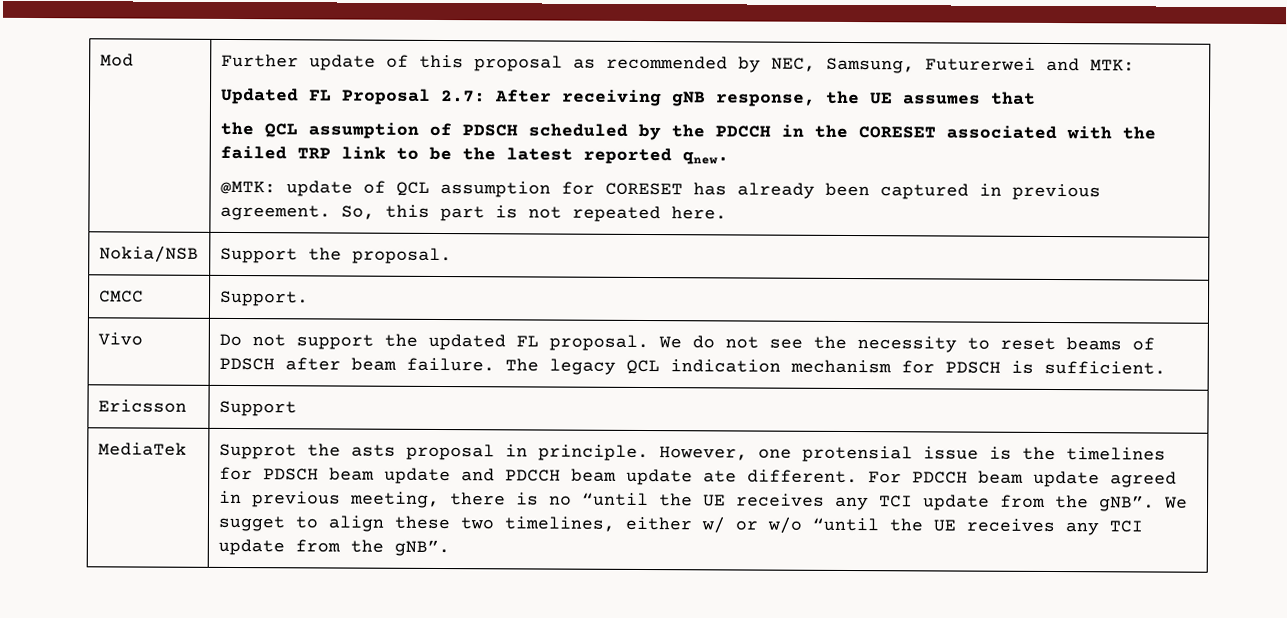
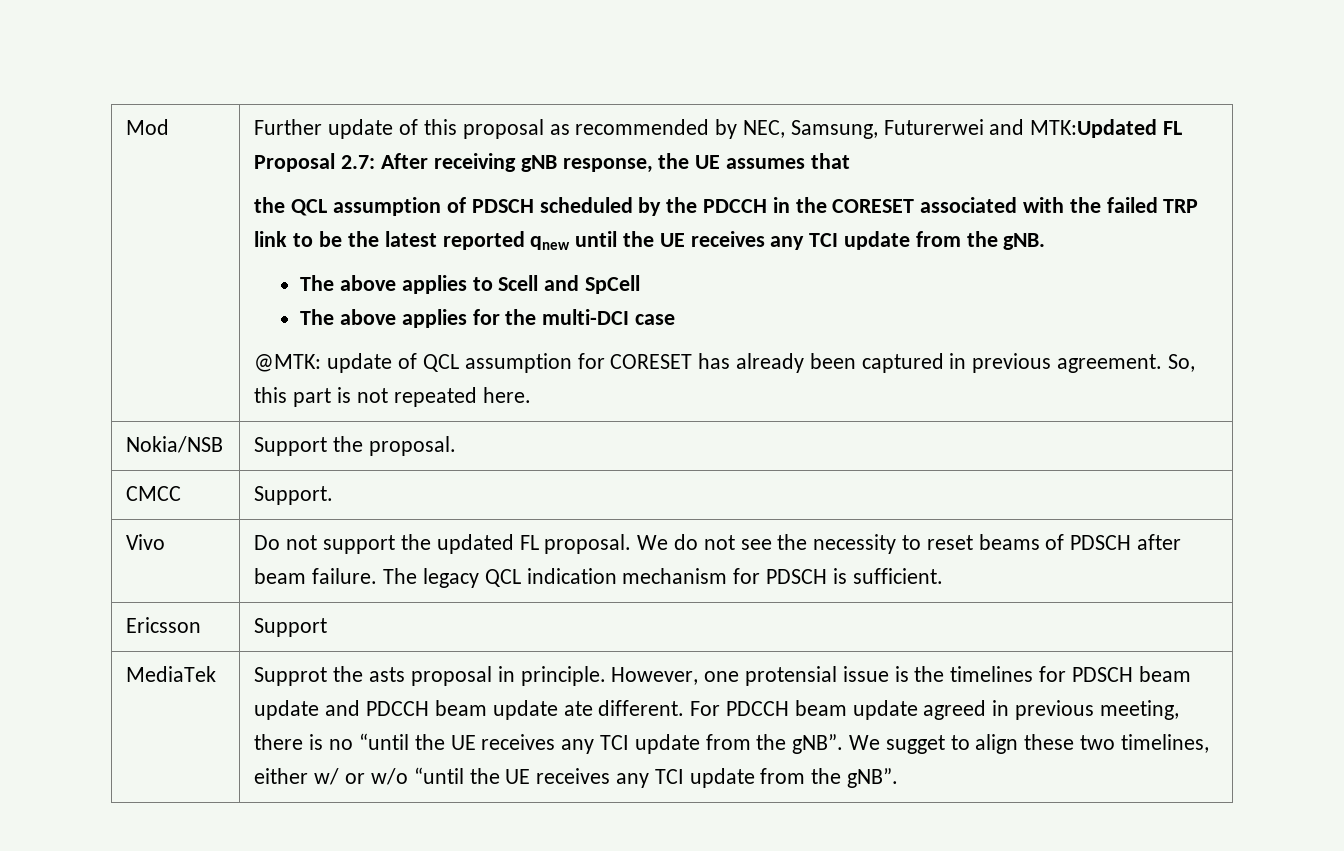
- Further update of this proposal as recommended by NEC, Samsung, Futurerwei and MTK:
- Updated FL Proposal 2.7: After receiving gNB response, the UE assumes that
+ Further update of this proposal as recommended by NEC, Samsung, Futurerwei and MTK:Updated FL Proposal 2.7: After receiving gNB response, the UE assumes that
- the QCL assumption of PDSCH scheduled by the PDCCH in the CORESET associated with the failed TRP link to be the latest reported qnew.
+ the QCL assumption of PDSCH scheduled by the PDCCH in the CORESET associated with the failed TRP link to be the latest reported qnew until the UE receives any TCI update from the gNB.
+ The above applies to Scell and SpCell
+ The above applies for the multi-DCI case

